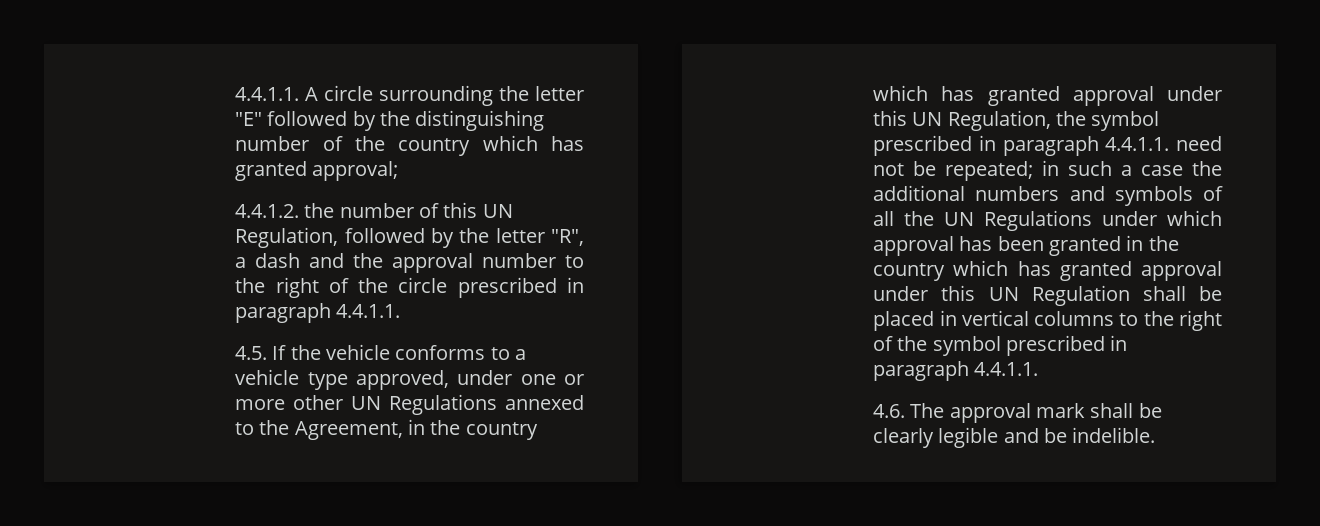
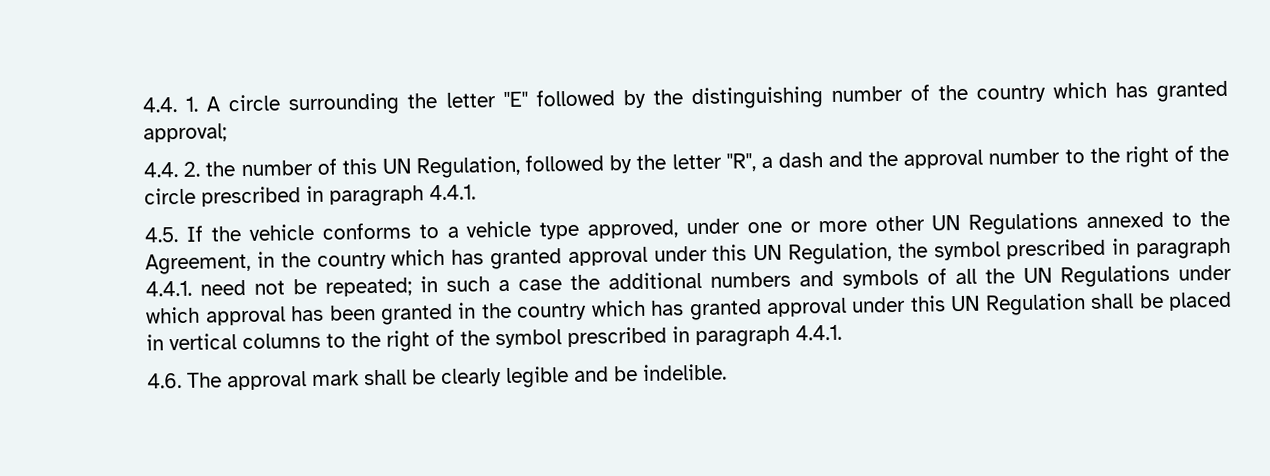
- 4.4.1.1. A circle surrounding the letter "E" followed by the distinguishing number of the country which has granted approval;
+ 4.4. 1. A circle surrounding the letter "E" followed by the distinguishing number of the country which has granted approval;
- 4.4.1.2. the number of this UN Regulation, followed by the letter "R", a dash and the approval number to the right of the circle prescribed in paragraph 4.4.1.1.
+ 4.4. 2. the number of this UN Regulation, followed by the letter "R", a dash and the approval number to the right of the circle prescribed in paragraph 4.4.1.
- 4.5. If the vehicle conforms to a vehicle type approved, under one or more other UN Regulations annexed to the Agreement, in the country which has granted approval under this UN Regulation, the symbol prescribed in paragraph 4.4.1.1. need not be repeated;
+ 4.5. If the vehicle conforms to a vehicle type approved, under one or more other UN Regulations annexed to the Agreement, in the country which has granted approval under this UN Regulation, the symbol prescribed in paragraph 4.4.1. need not be repeated;
- in such a case the additional numbers and symbols of all the UN Regulations under which approval has been granted in the country which has granted approval under this UN Regulation shall be placed in vertical columns to the right of the symbol prescribed in paragraph 4.4.1.1.
+ in such a case the additional numbers and symbols of all the UN Regulations under which approval has been granted in the country which has granted approval under this UN Regulation shall be placed in vertical columns to the right of the symbol prescribed in paragraph 4.4.1.

